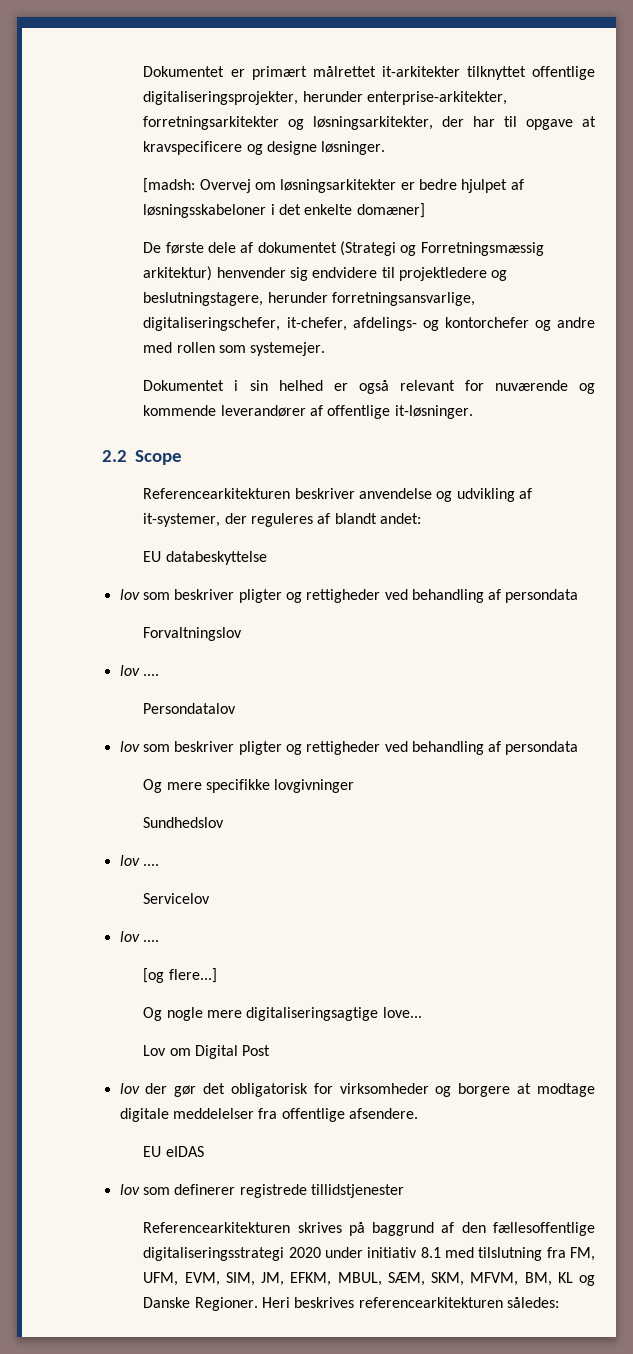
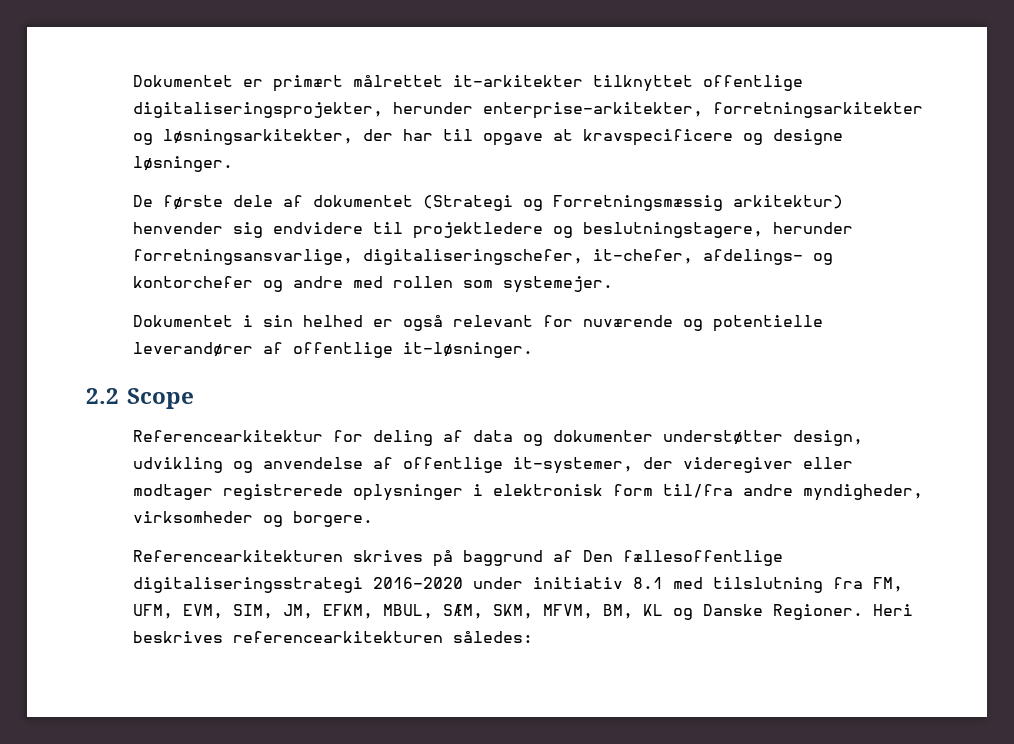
- [madsh: Overvej om løsningsarkitekter er bedre hjulpet af løsningsskabeloner i det enkelte domæner]
- Dokumentet i sin helhed er også relevant for nuværende og kommende leverandører af offentlige it-løsninger.
+ Dokumentet i sin helhed er også relevant for nuværende og potentielle leverandører af offentlige it-løsninger.
- Referencearkitekturen beskriver anvendelse og udvikling af it-systemer, der reguleres af blandt andet:
- EU databeskyttelse
- lov som beskriver pligter og rettigheder ved behandling af persondata
- Forvaltningslov
- lov ....
- Persondatalov
- lov som beskriver pligter og rettigheder ved behandling af persondata
- Og mere specifikke lovgivninger
- Sundhedslov
- lov ....
- Servicelov
- lov ....
- [og flere...]
- Og nogle mere digitaliseringsagtige love...
- Lov om Digital Post
- lov der gør det obligatorisk for virksomheder og borgere at modtage digitale meddelelser fra offentlige afsendere.
- EU eIDAS
- lov som definerer registrede tillidstjenester
+ Referencearkitektur for deling af data og dokumenter understøtter design, udvikling og anvendelse af offentlige it-systemer, der videregiver eller modtager registrerede oplysninger i elektronisk form til/fra andre myndigheder, virksomheder og borgere.
- Referencearkitekturen skrives på baggrund af den fællesoffentlige digitaliseringsstrategi 2020 under initiativ 8.1 med tilslutning fra FM, UFM, EVM, SIM, JM, EFKM, MBUL, SÆM, SKM, MFVM, BM, KL og Danske Regioner.
+ Referencearkitekturen skrives på baggrund af Den fællesoffentlige digitaliseringsstrategi 2016-2020 under initiativ 8.1 med tilslutning fra FM, UFM, EVM, SIM, JM, EFKM, MBUL, SÆM, SKM, MFVM, BM, KL og Danske Regioner.

